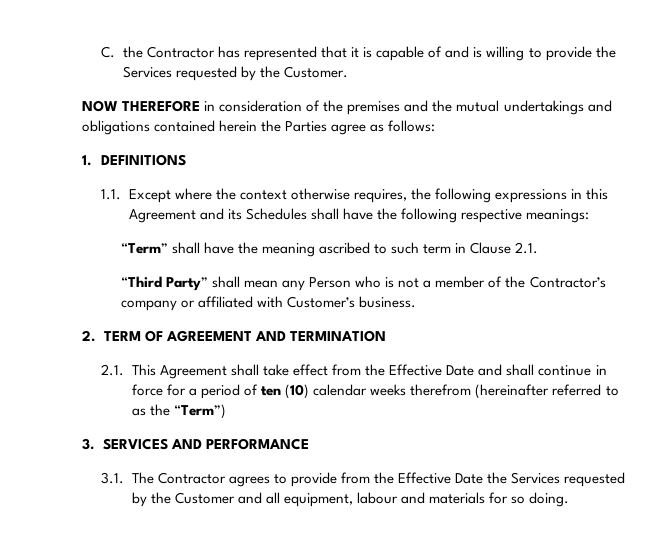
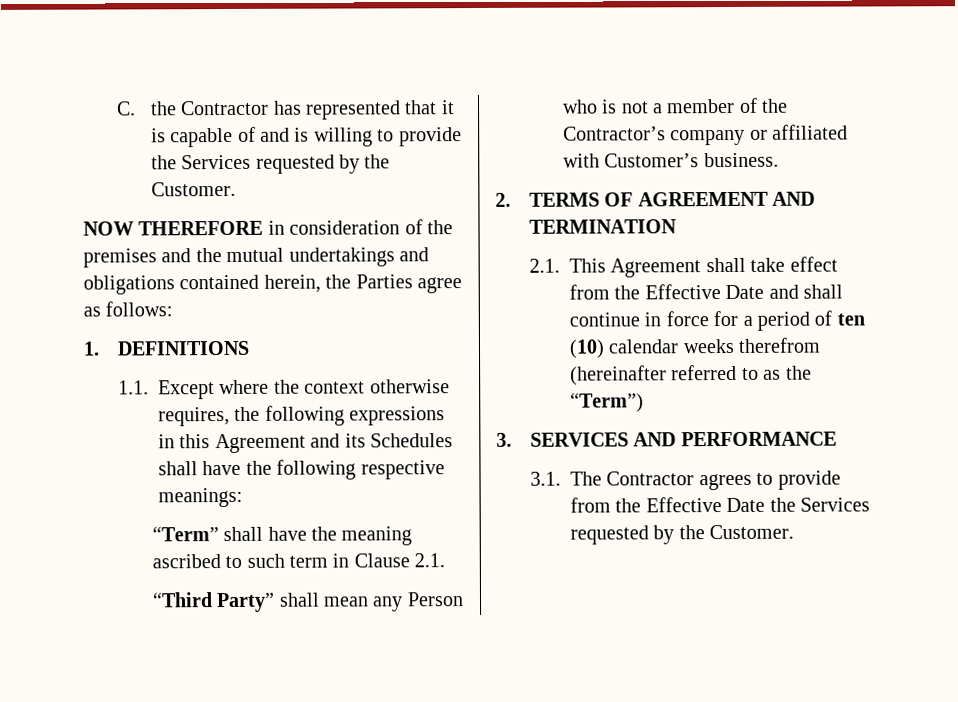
- NOW THEREFORE in consideration of the premises and the mutual undertakings and obligations contained herein the Parties agree as follows:
+ NOW THEREFORE in consideration of the premises and the mutual undertakings and obligations contained herein, the Parties agree as follows:
- 2. TERM OF AGREEMENT AND TERMINATION
+ 2. TERMS OF AGREEMENT AND TERMINATION
- 3.1. The Contractor agrees to provide from the Effective Date the Services requested by the Customer and all equipment, labour and materials for so doing.
+ 3.1. The Contractor agrees to provide from the Effective Date the Services requested by the Customer.

